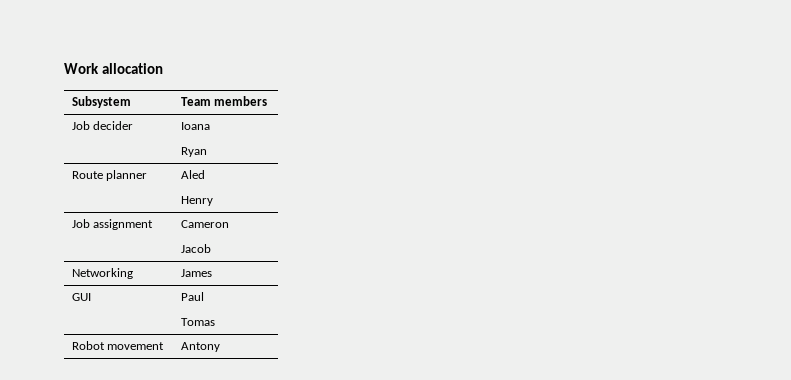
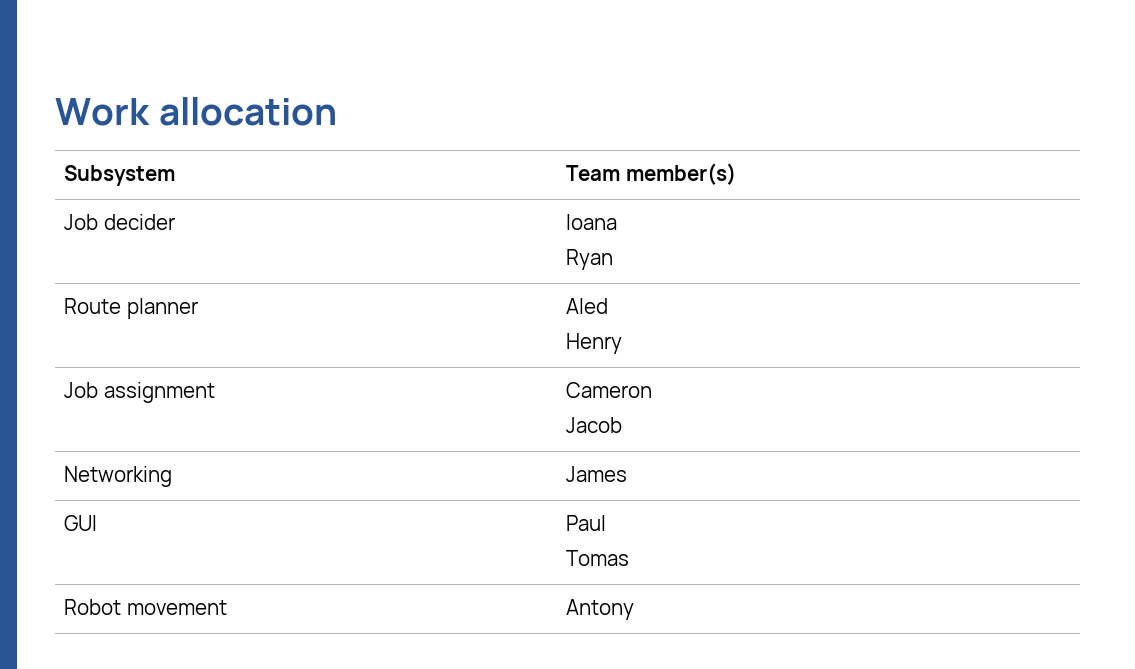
- Subsystem | Team members
+ Subsystem | Team member(s)

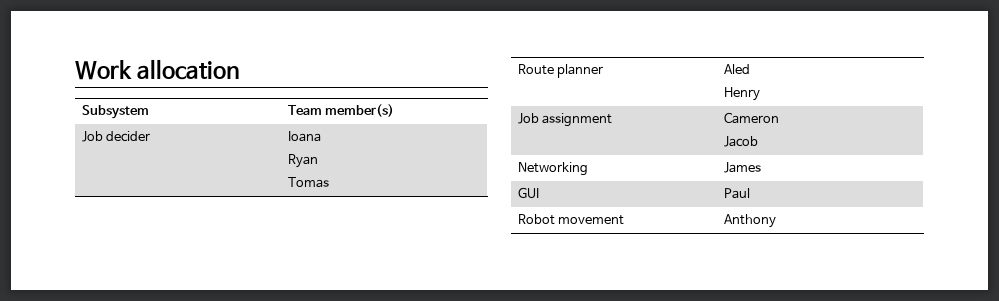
  Job decider | Ioana
  Ryan
+ Tomas
  GUI | Paul
- Tomas
- Robot movement | Antony
+ Robot movement | Anthony

